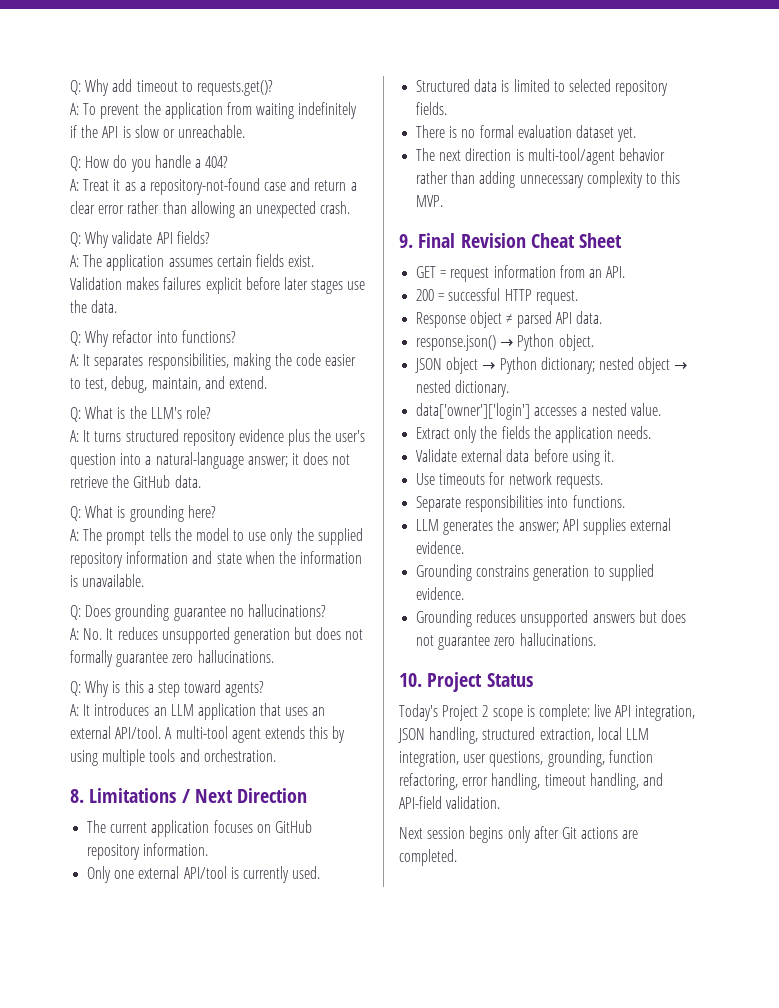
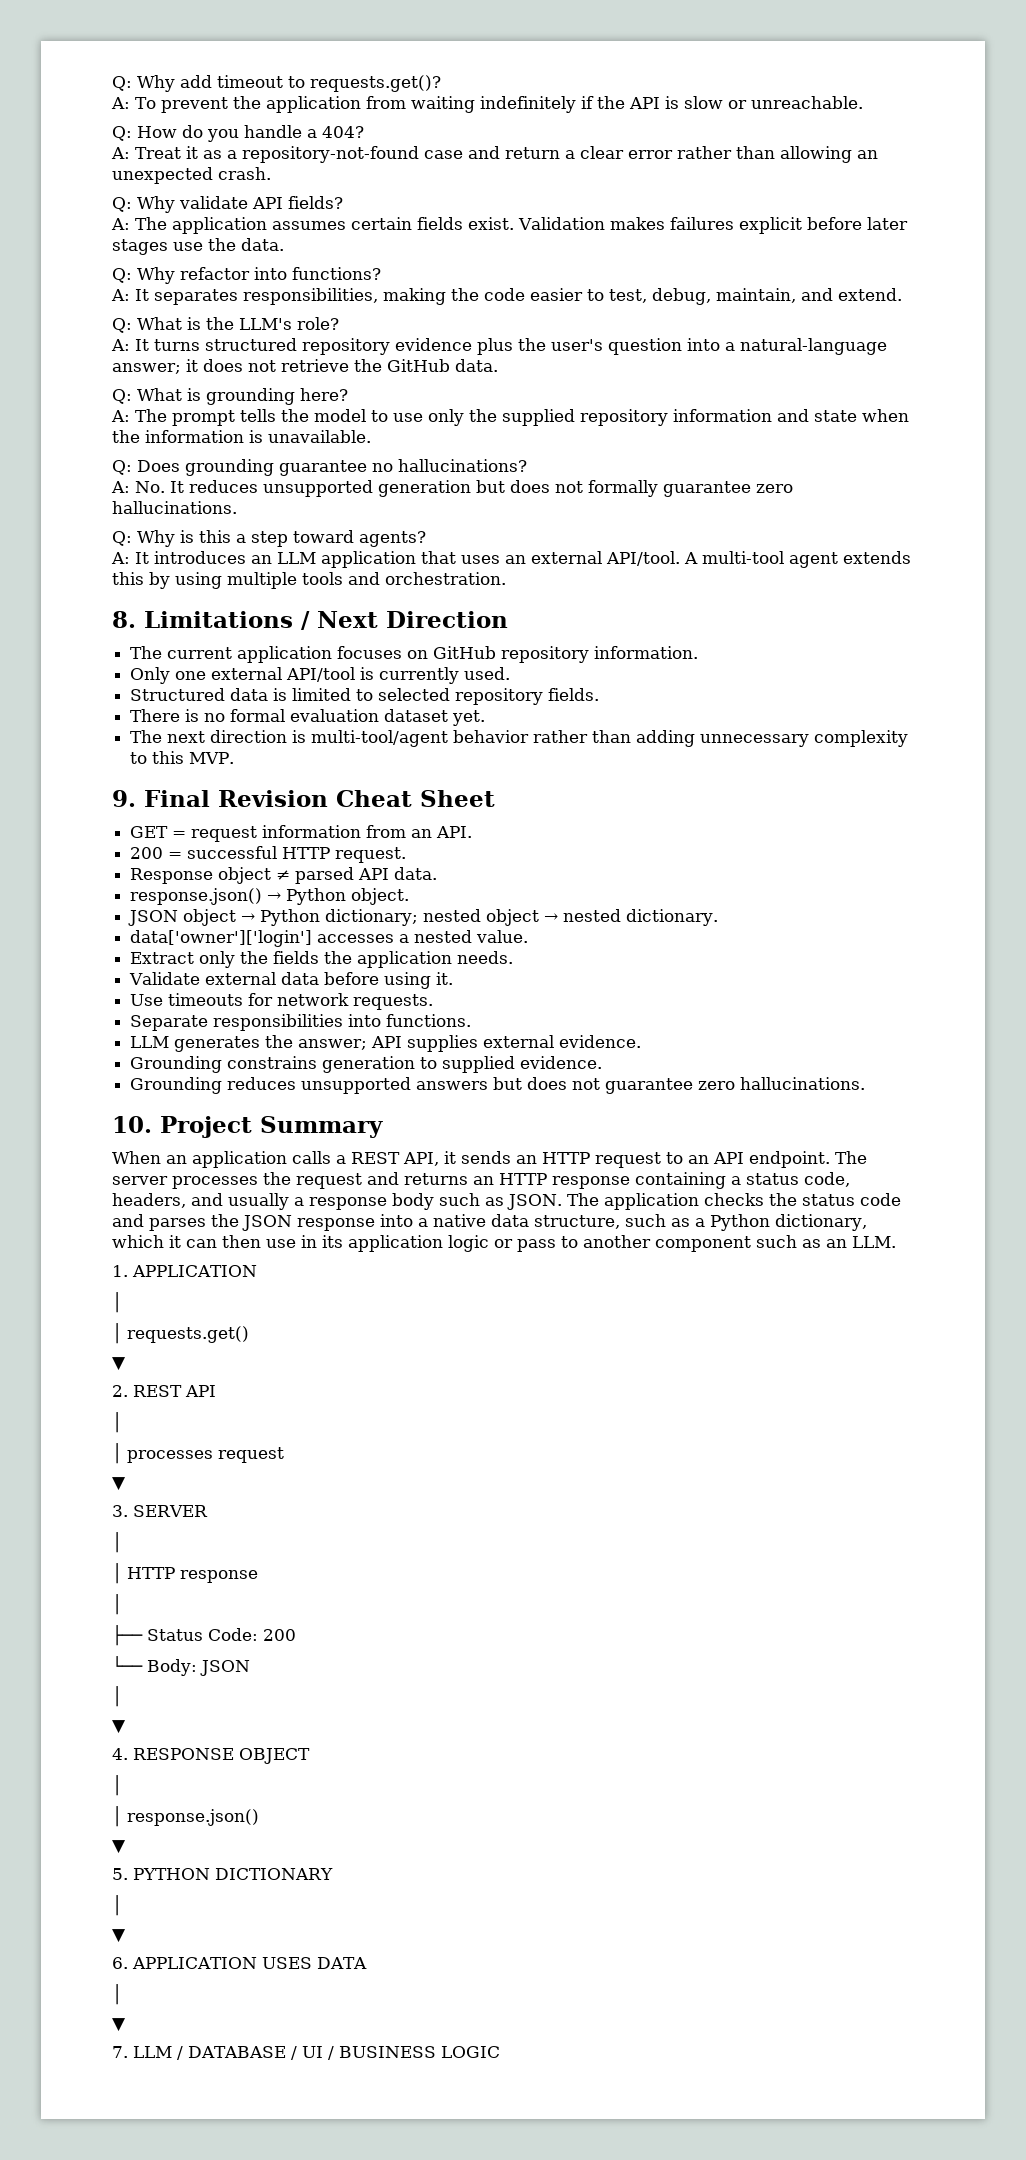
- 10. Project Status
- Today's Project 2 scope is complete: live API integration, JSON handling, structured extraction, local LLM integration, user questions, grounding, function refactoring, error handling, timeout handling, and API-field validation.
- Next session begins only after Git actions are completed.
+ 10. Project Summary
+ When an application calls a REST API, it sends an HTTP request to an API endpoint. The server processes the request and returns an HTTP response containing a status code, headers, and usually a response body such as JSON. The application checks the status code and parses the JSON response into a native data structure, such as a Python dictionary, which it can then use in its application logic or pass to another component such as an LLM.
+ 1. APPLICATION
+ │
+ │ requests.get()
+ ▼
+ 2. REST API
+ │
+ │ processes request
+ ▼
+ 3. SERVER
+ │
+ │ HTTP response
+ │
+ ├── Status Code: 200
+ └── Body: JSON
+ │
+ ▼
+ 4. RESPONSE OBJECT
+ │
+ │ response.json()
+ ▼
+ 5. PYTHON DICTIONARY
+ │
+ ▼
+ 6. APPLICATION USES DATA
+ │
+ ▼
+ 7. LLM / DATABASE / UI / BUSINESS LOGIC

